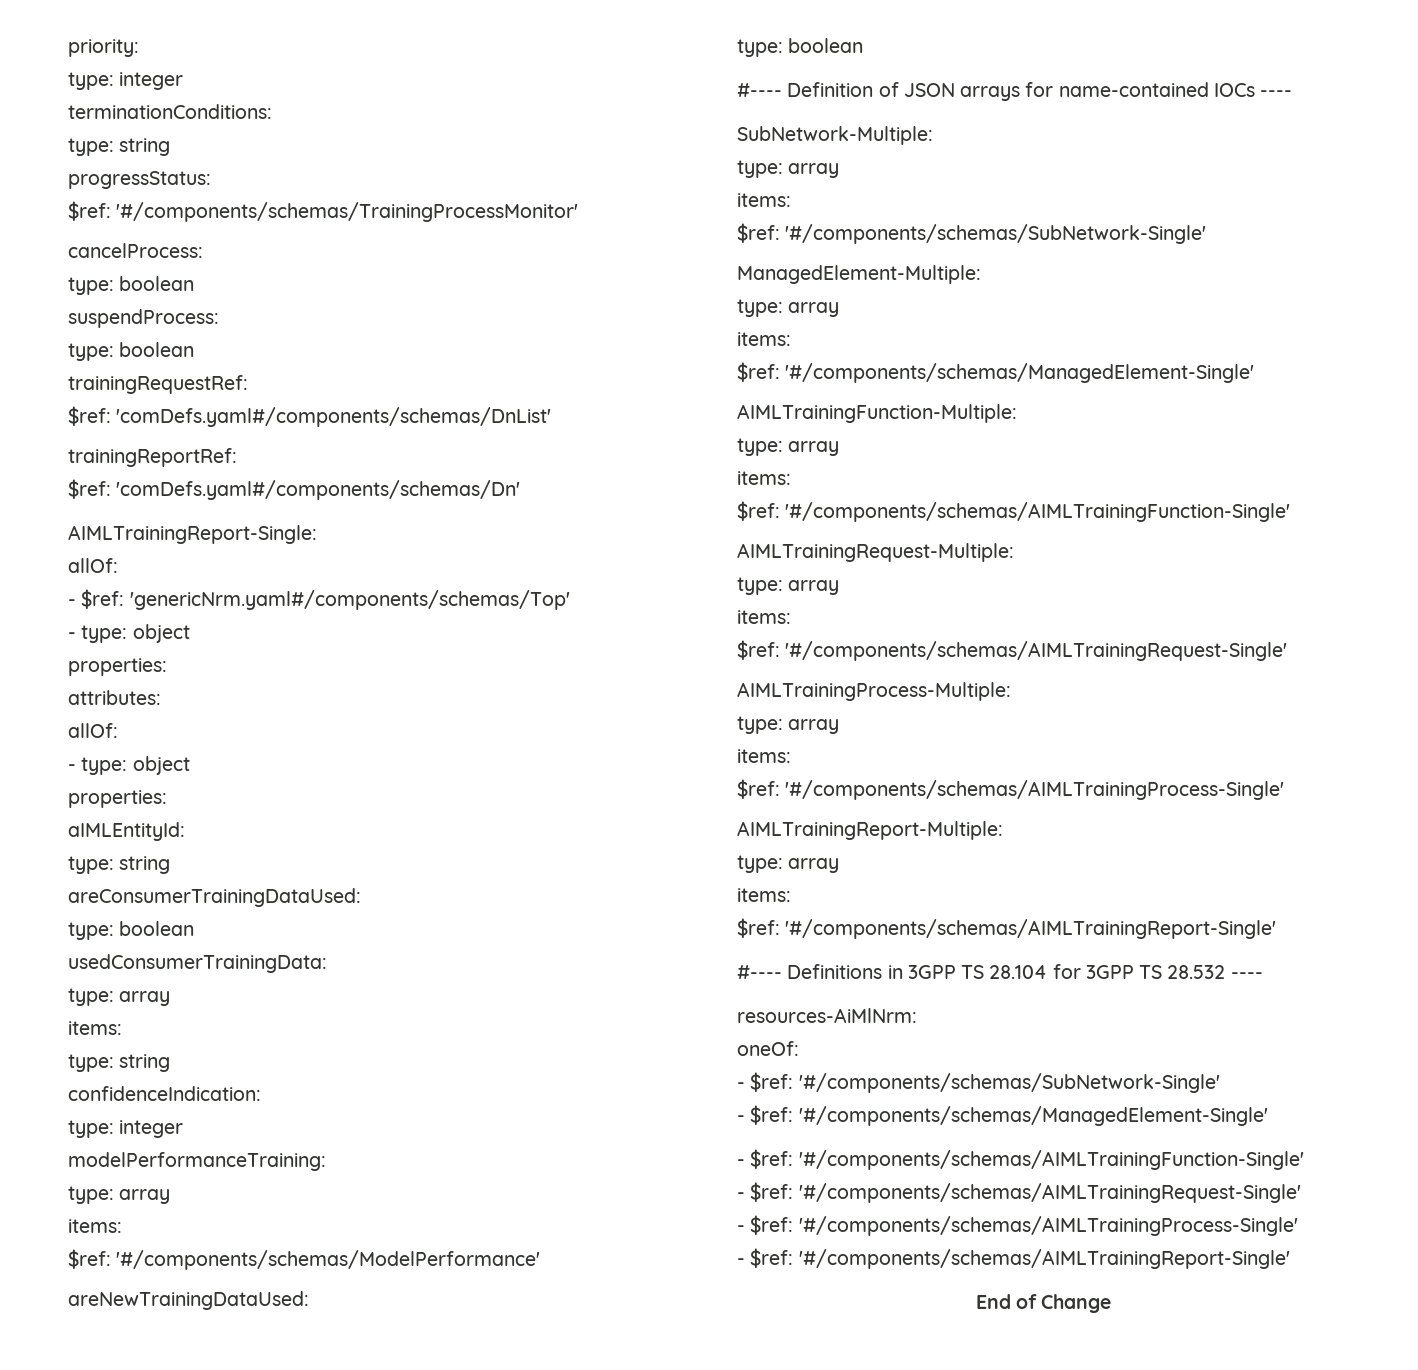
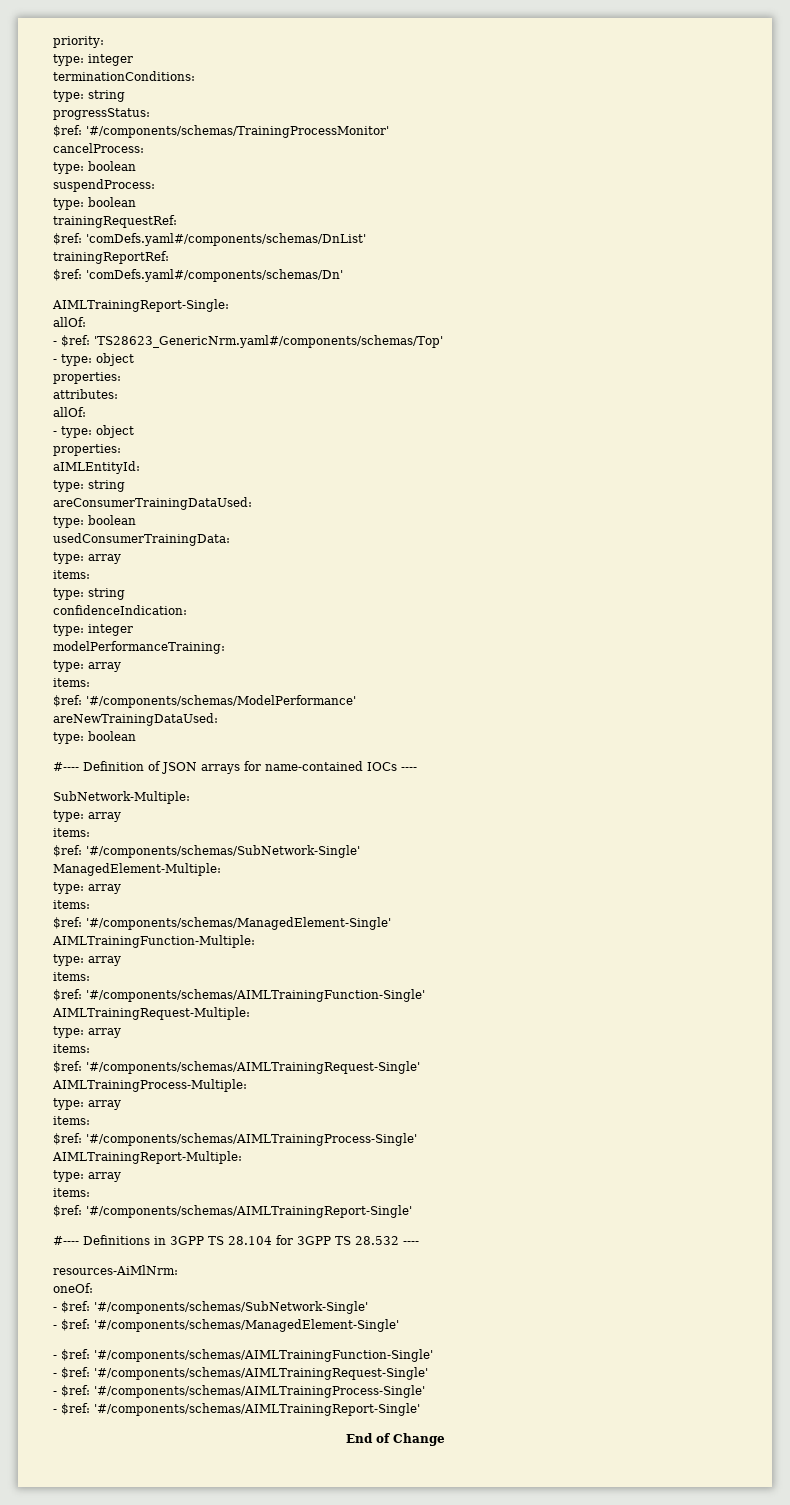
- - $ref: 'genericNrm.yaml#/components/schemas/Top'
+ - $ref: 'TS28623_GenericNrm.yaml#/components/schemas/Top'

